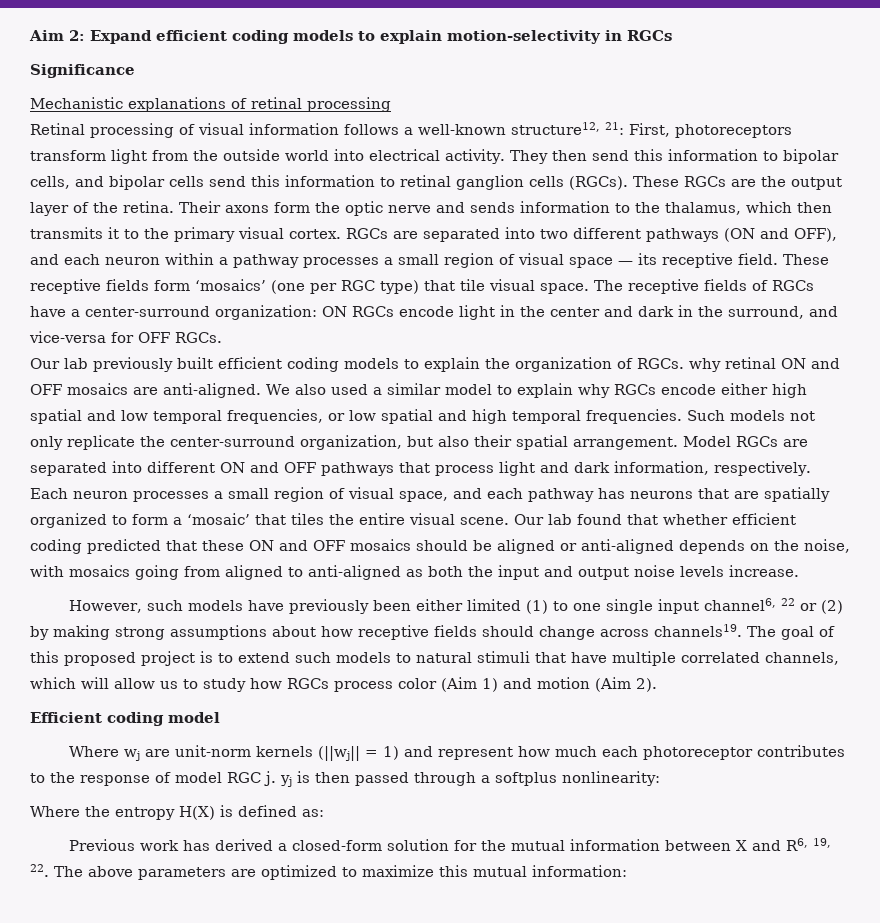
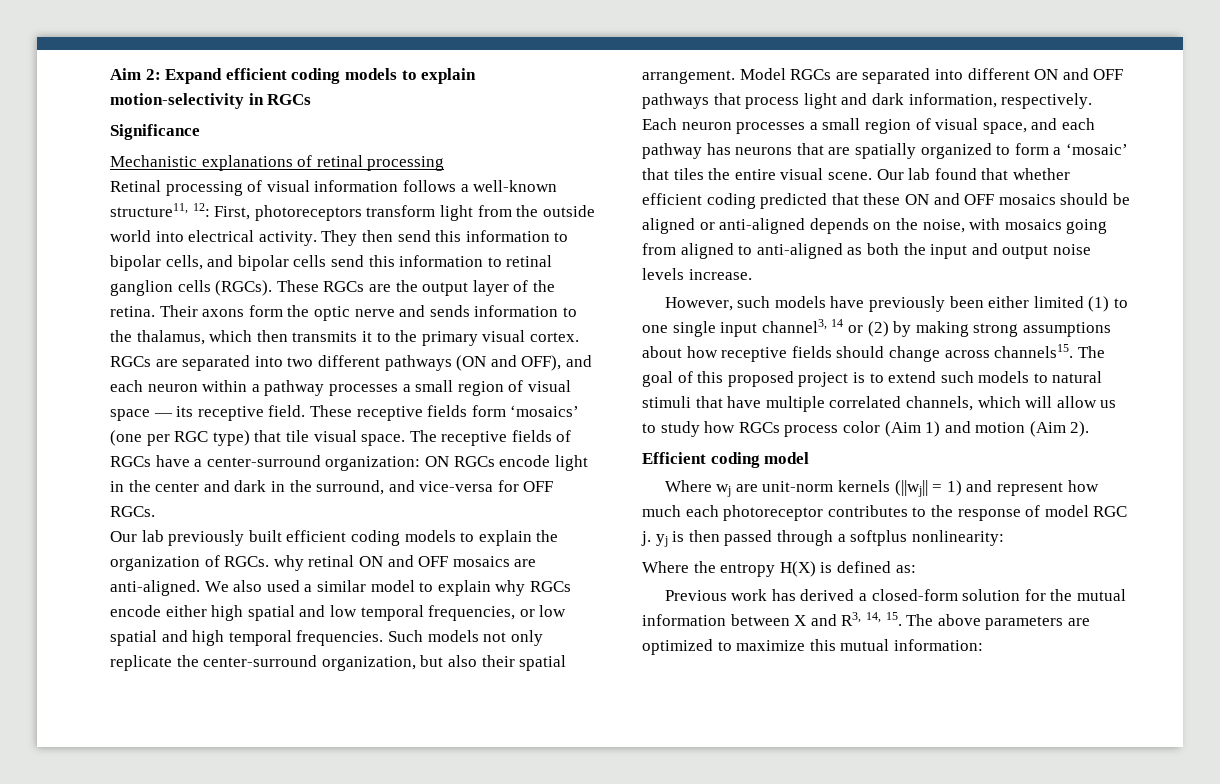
- Retinal processing of visual information follows a well-known structure12, 21: First, photoreceptors transform light from the outside world into electrical activity.
+ Retinal processing of visual information follows a well-known structure11, 12: First, photoreceptors transform light from the outside world into electrical activity.
- However, such models have previously been either limited (1) to one single input channel6, 22 or (2) by making strong assumptions about how receptive fields should change across channels19.
+ However, such models have previously been either limited (1) to one single input channel3, 14 or (2) by making strong assumptions about how receptive fields should change across channels15.
- Previous work has derived a closed-form solution for the mutual information between X and R6, 19, 22. The above parameters are optimized to maximize this mutual information:
+ Previous work has derived a closed-form solution for the mutual information between X and R3, 14, 15. The above parameters are optimized to maximize this mutual information:

